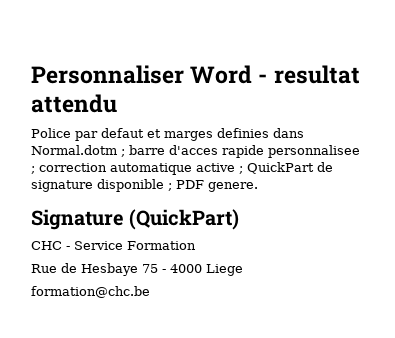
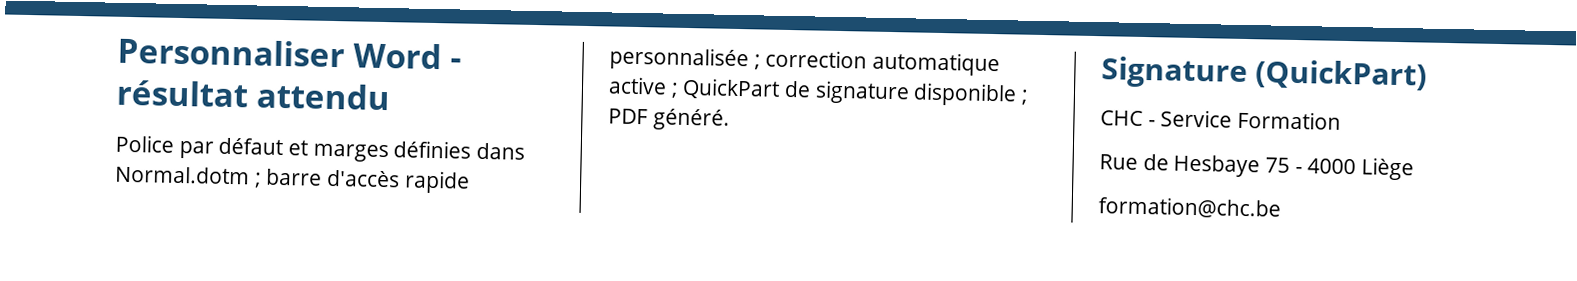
- Personnaliser Word - resultat attendu
+ Personnaliser Word - résultat attendu
- Police par defaut et marges definies dans Normal.dotm ; barre d'acces rapide personnalisee ; correction automatique active ; QuickPart de signature disponible ; PDF genere.
+ Police par défaut et marges définies dans Normal.dotm ; barre d'accès rapide personnalisée ; correction automatique active ; QuickPart de signature disponible ; PDF généré.
- Rue de Hesbaye 75 - 4000 Liege
+ Rue de Hesbaye 75 - 4000 Liège

